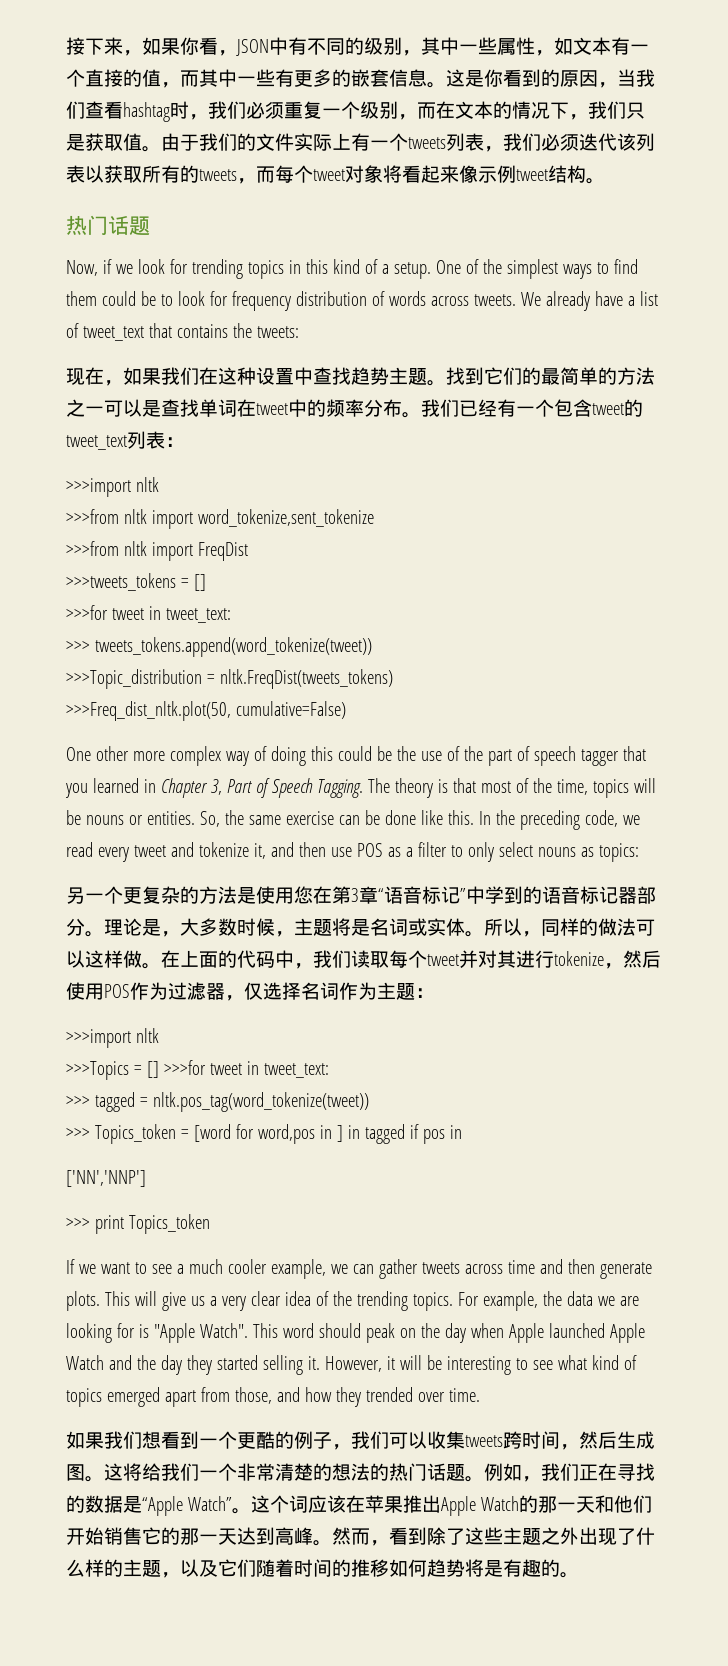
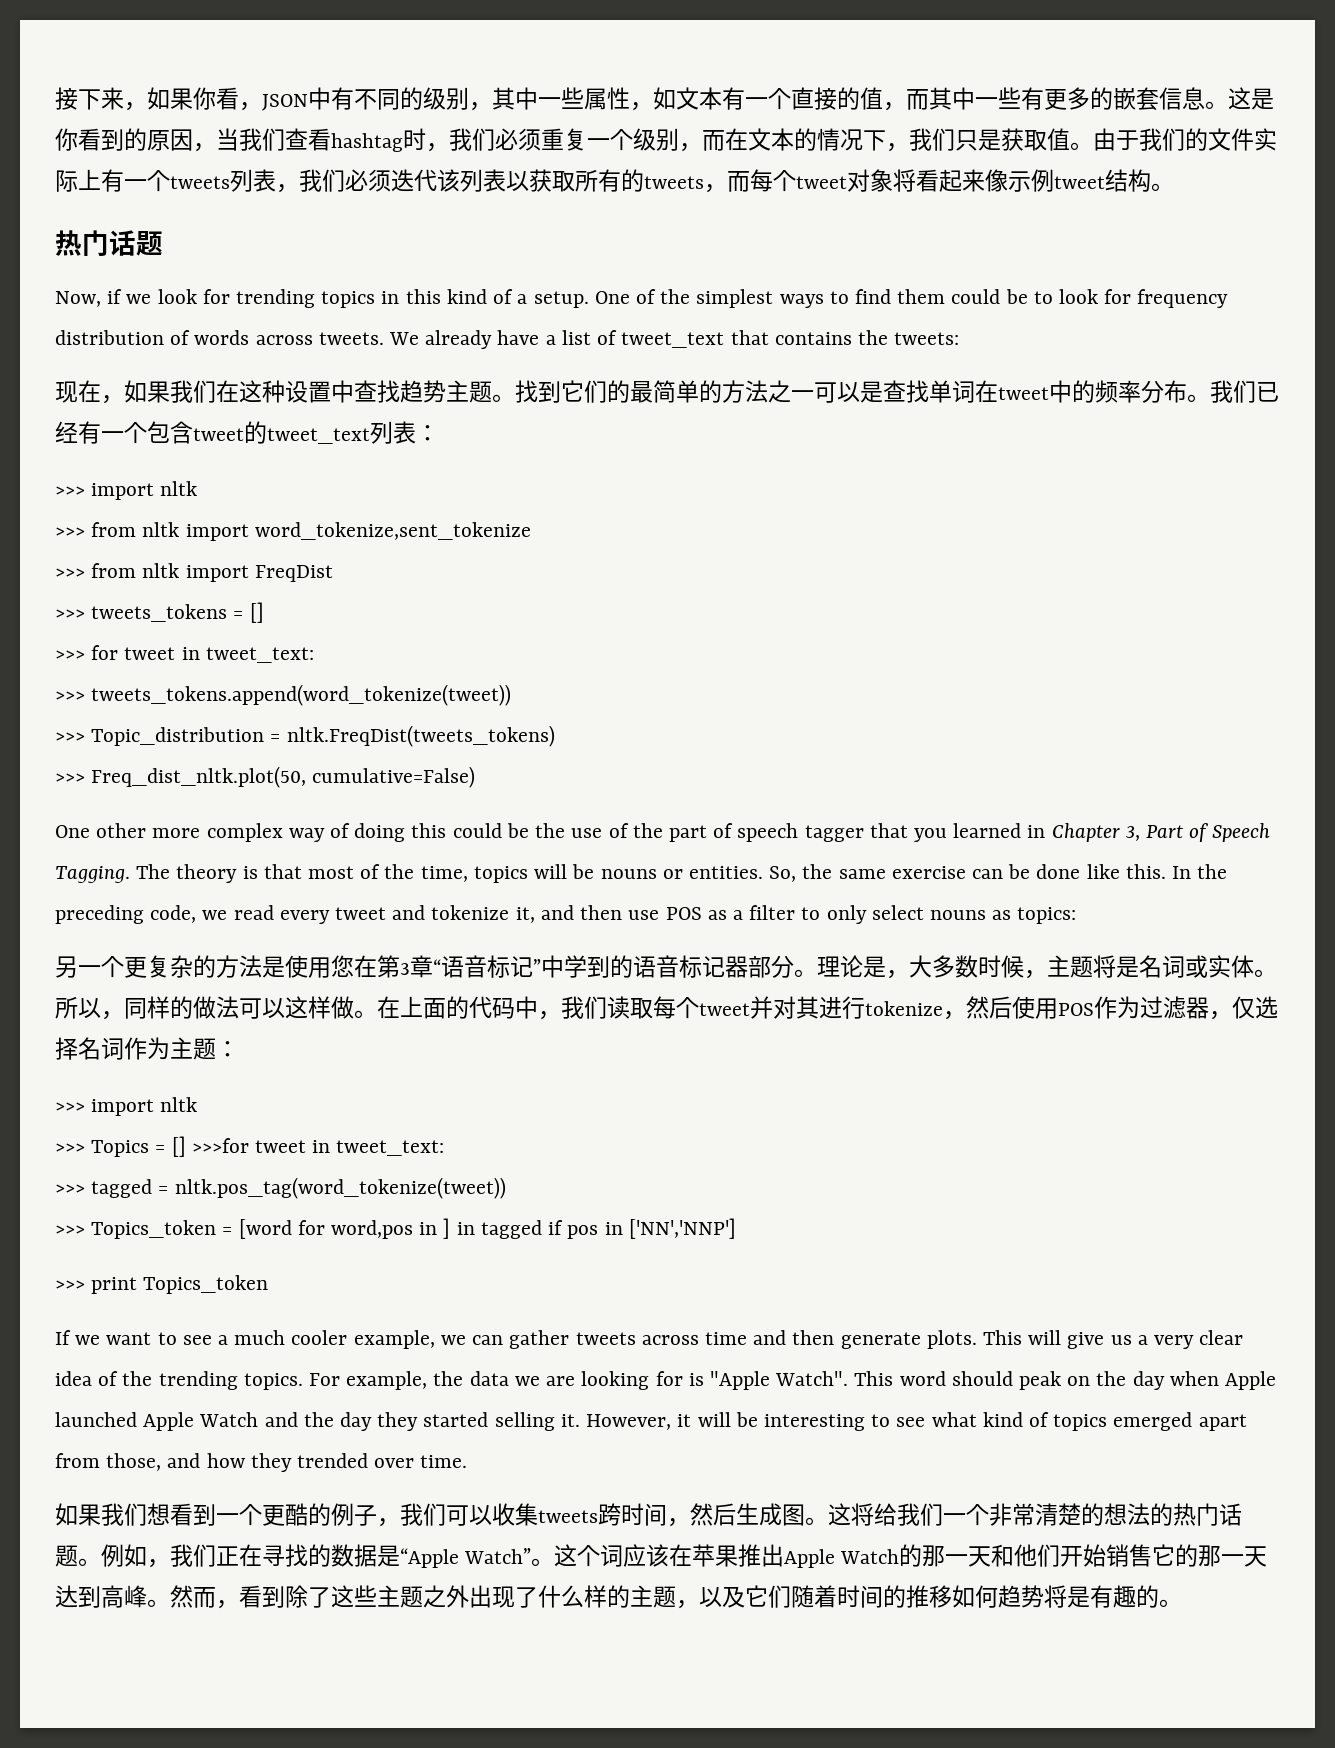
  我们已经有一个包含tweet的tweet_text列表：
- >>>import nltk
- >>>from nltk import word_tokenize,sent_tokenize
+ >>> import nltk
+ >>> from nltk import word_tokenize,sent_tokenize
- >>>from nltk import FreqDist
+ >>> from nltk import FreqDist
- >>>tweets_tokens = []
- >>>for tweet in tweet_text:
+ >>> tweets_tokens = []
+ >>> for tweet in tweet_text:
- >>>Topic_distribution = nltk.FreqDist(tweets_tokens)
+ >>> Topic_distribution = nltk.FreqDist(tweets_tokens)
- >>>Freq_dist_nltk.plot(50, cumulative=False)
+ >>> Freq_dist_nltk.plot(50, cumulative=False)
  在上面的代码中，我们读取每个tweet并对其进行tokenize，然后使用POS作为过滤器，仅选择名词作为主题：
- >>>import nltk
- >>>Topics = [] >>>for tweet in tweet_text:
+ >>> import nltk
+ >>> Topics = [] >>>for tweet in tweet_text:
- >>> Topics_token = [word for word,pos in ] in tagged if pos in
- ['NN','NNP']
+ >>> Topics_token = [word for word,pos in ] in tagged if pos in ['NN','NNP']

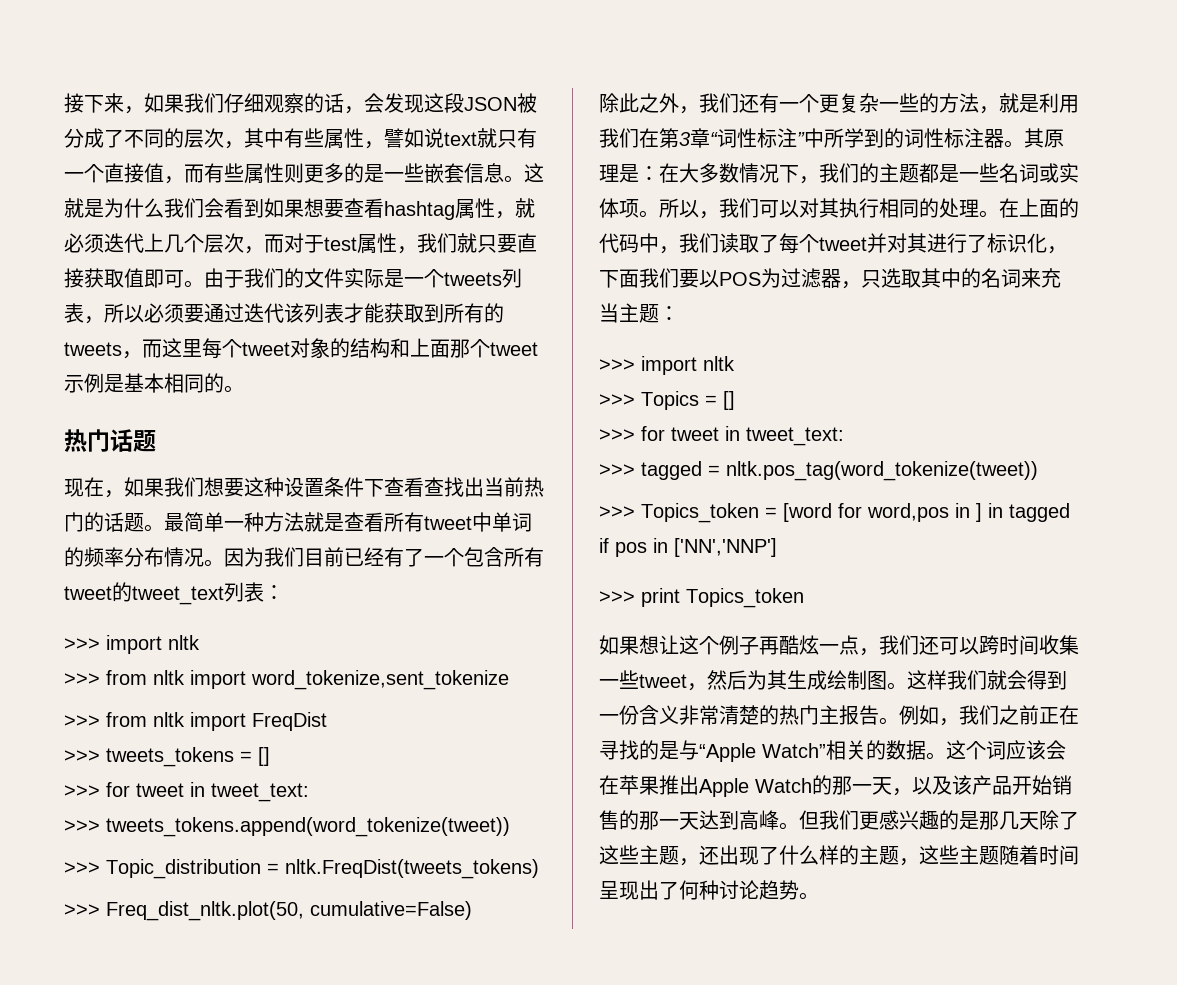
- 接下来，如果你看，JSON中有不同的级别，其中一些属性，如文本有一个直接的值，而其中一些有更多的嵌套信息。这是你看到的原因，当我们查看hashtag时，我们必须重复一个级别，而在文本的情况下，我们只是获取值。
+ 接下来，如果我们仔细观察的话，会发现这段JSON被分成了不同的层次，其中有些属性，譬如说text就只有一个直接值，而有些属性则更多的是一些嵌套信息。这就是为什么我们会看到如果想要查看hashtag属性，就必须迭代上几个层次，而对于test属性，我们就只要直接获取值即可。
- 由于我们的文件实际上有一个tweets列表，我们必须迭代该列表以获取所有的tweets，而每个tweet对象将看起来像示例tweet结构。
+ 由于我们的文件实际是一个tweets列表，所以必须要通过迭代该列表才能获取到所有的tweets，而这里每个tweet对象的结构和上面那个tweet示例是基本相同的。
  热门话题
- Now, if we look for trending topics in this kind of a setup. One of the simplest ways to find them could be to look for frequency distribution of words across tweets. We already have a list of tweet_text that contains the tweets:
- 现在，如果我们在这种设置中查找趋势主题。找到它们的最简单的方法之一可以是查找单词在tweet中的频率分布。我们已经有一个包含tweet的tweet_text列表：
+ 现在，如果我们想要这种设置条件下查看查找出当前热门的话题。最简单一种方法就是查看所有tweet中单词的频率分布情况。因为我们目前已经有了一个包含所有tweet的tweet_text列表：
- One other more complex way of doing this could be the use of the part of speech tagger that you learned in Chapter 3, Part of Speech Tagging. The theory is that most of the time, topics will be nouns or entities. So, the same exercise can be done like this. In the preceding code, we read every tweet and tokenize it, and then use POS as a filter to only select nouns as topics:
- 另一个更复杂的方法是使用您在第3章“语音标记”中学到的语音标记器部分。理论是，大多数时候，主题将是名词或实体。
+ 除此之外，我们还有一个更复杂一些的方法，就是利用我们在第3章“词性标注”中所学到的词性标注器。其原理是：在大多数情况下，我们的主题都是一些名词或实体项。
- 所以，同样的做法可以这样做。
+ 所以，我们可以对其执行相同的处理。
- 在上面的代码中，我们读取每个tweet并对其进行tokenize，然后使用POS作为过滤器，仅选择名词作为主题：
+ 在上面的代码中，我们读取了每个tweet并对其进行了标识化，下面我们要以POS为过滤器，只选取其中的名词来充当主题：
- >>> Topics = [] >>>for tweet in tweet_text:
+ >>> Topics = []
+ >>> for tweet in tweet_text:
- If we want to see a much cooler example, we can gather tweets across time and then generate plots. This will give us a very clear idea of the trending topics. For example, the data we are looking for is "Apple Watch". This word should peak on the day when Apple launched Apple Watch and the day they started selling it. However, it will be interesting to see what kind of topics emerged apart from those, and how they trended over time.
- 如果我们想看到一个更酷的例子，我们可以收集tweets跨时间，然后生成图。这将给我们一个非常清楚的想法的热门话题。
+ 如果想让这个例子再酷炫一点，我们还可以跨时间收集一些tweet，然后为其生成绘制图。这样我们就会得到一份含义非常清楚的热门主报告。
- 例如，我们正在寻找的数据是“Apple Watch”。
+ 例如，我们之前正在寻找的是与“Apple Watch”相关的数据。
- 这个词应该在苹果推出Apple Watch的那一天和他们开始销售它的那一天达到高峰。
+ 这个词应该会在苹果推出Apple Watch的那一天，以及该产品开始销售的那一天达到高峰。
- 然而，看到除了这些主题之外出现了什么样的主题，以及它们随着时间的推移如何趋势将是有趣的。
+ 但我们更感兴趣的是那几天除了这些主题，还出现了什么样的主题，这些主题随着时间呈现出了何种讨论趋势。

